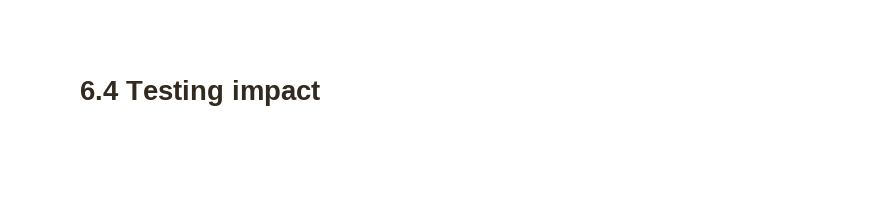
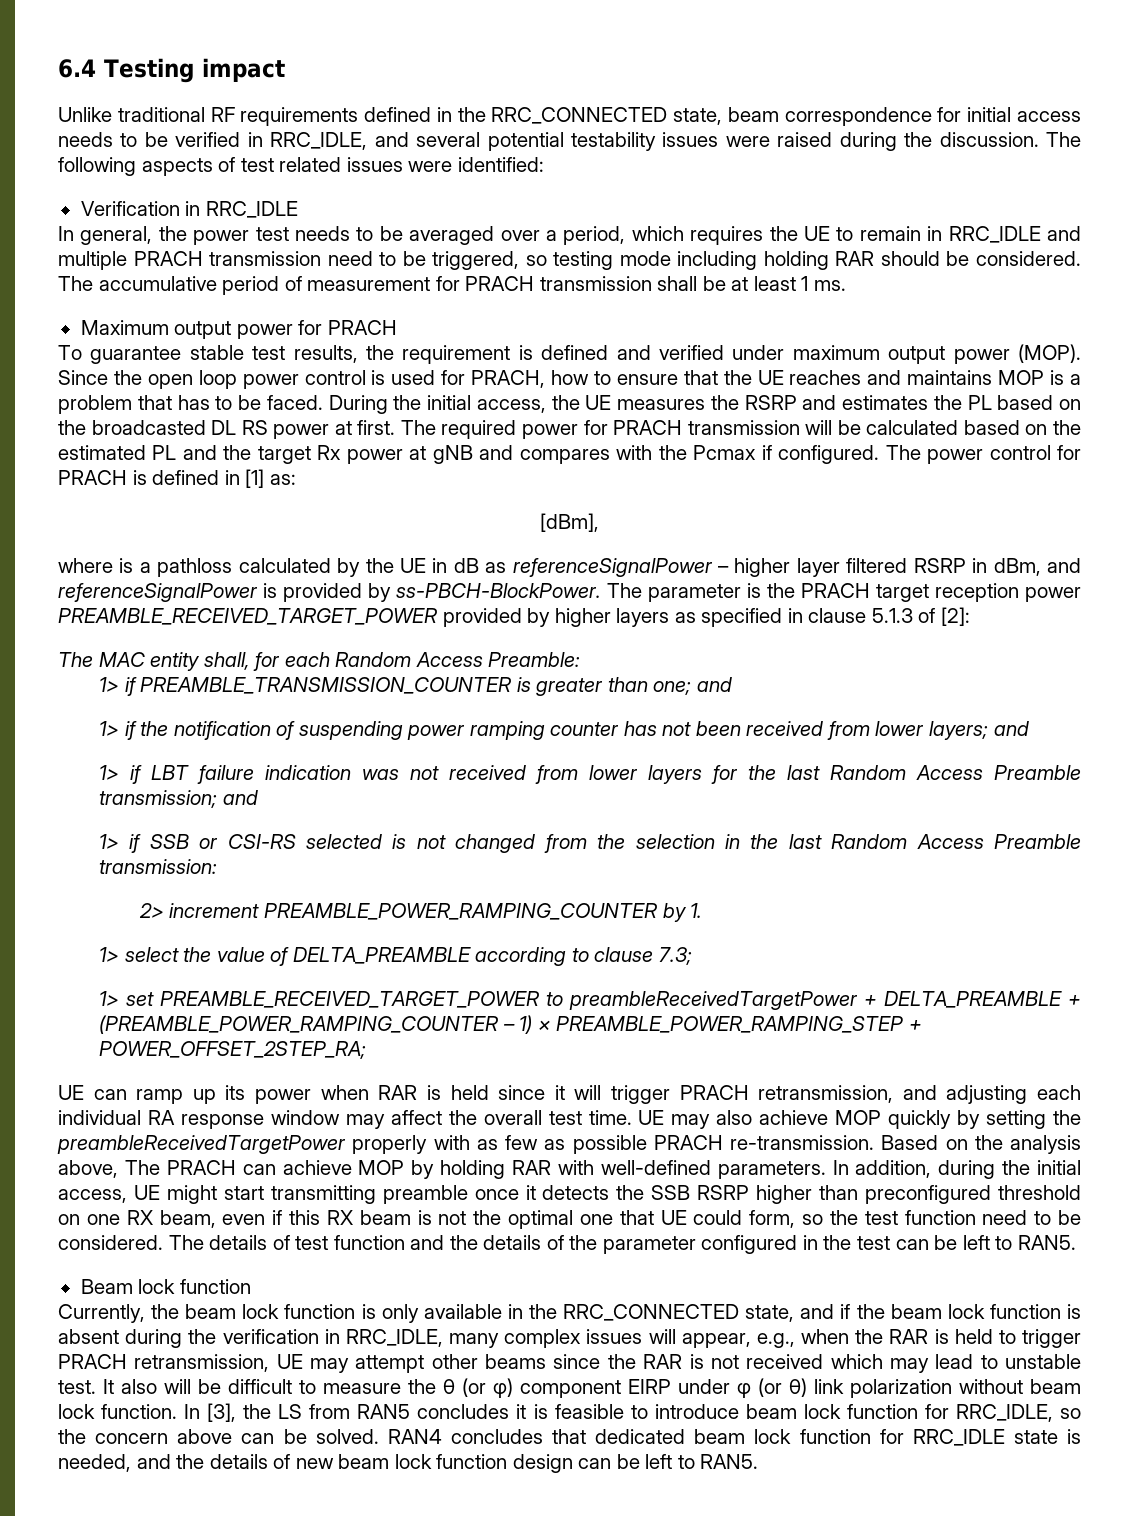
+ Unlike traditional RF requirements defined in the RRC_CONNECTED state, beam correspondence for initial access needs to be verified in RRC_IDLE, and several potential testability issues were raised during the discussion. The following aspects of test related issues were identified:
+ Verification in RRC_IDLE
+ In general, the power test needs to be averaged over a period, which requires the UE to remain in RRC_IDLE and multiple PRACH transmission need to be triggered, so testing mode including holding RAR should be considered. The accumulative period of measurement for PRACH transmission shall be at least 1 ms.
+ Maximum output power for PRACH
+ To guarantee stable test results, the requirement is defined and verified under maximum output power (MOP). Since the open loop power control is used for PRACH, how to ensure that the UE reaches and maintains MOP is a problem that has to be faced. During the initial access, the UE measures the RSRP and estimates the PL based on the broadcasted DL RS power at first. The required power for PRACH transmission will be calculated based on the estimated PL and the target Rx power at gNB and compares with the Pcmax if configured. The power control for PRACH is defined in [1] as:
+ [dBm],
+ where is a pathloss calculated by the UE in dB as referenceSignalPower – higher layer filtered RSRP in dBm, and referenceSignalPower is provided by ss-PBCH-BlockPower. The parameter is the PRACH target reception power PREAMBLE_RECEIVED_TARGET_POWER provided by higher layers as specified in clause 5.1.3 of [2]:
+ The MAC entity shall, for each Random Access Preamble:
+ 1> if PREAMBLE_TRANSMISSION_COUNTER is greater than one; and
+ 1> if the notification of suspending power ramping counter has not been received from lower layers; and
+ 1> if LBT failure indication was not received from lower layers for the last Random Access Preamble transmission; and
+ 1> if SSB or CSI-RS selected is not changed from the selection in the last Random Access Preamble transmission:
+ 2> increment PREAMBLE_POWER_RAMPING_COUNTER by 1.
+ 1> select the value of DELTA_PREAMBLE according to clause 7.3;
+ 1> set PREAMBLE_RECEIVED_TARGET_POWER to preambleReceivedTargetPower + DELTA_PREAMBLE + (PREAMBLE_POWER_RAMPING_COUNTER – 1) × PREAMBLE_POWER_RAMPING_STEP + POWER_OFFSET_2STEP_RA;
+ UE can ramp up its power when RAR is held since it will trigger PRACH retransmission, and adjusting each individual RA response window may affect the overall test time. UE may also achieve MOP quickly by setting the preambleReceivedTargetPower properly with as few as possible PRACH re-transmission. Based on the analysis above, The PRACH can achieve MOP by holding RAR with well-defined parameters. In addition, during the initial access, UE might start transmitting preamble once it detects the SSB RSRP higher than preconfigured threshold on one RX beam, even if this RX beam is not the optimal one that UE could form, so the test function need to be considered. The details of test function and the details of the parameter configured in the test can be left to RAN5.
+ Beam lock function
+ Currently, the beam lock function is only available in the RRC_CONNECTED state, and if the beam lock function is absent during the verification in RRC_IDLE, many complex issues will appear, e.g., when the RAR is held to trigger PRACH retransmission, UE may attempt other beams since the RAR is not received which may lead to unstable test. It also will be difficult to measure the θ (or φ) component EIRP under φ (or θ) link polarization without beam lock function. In [3], the LS from RAN5 concludes it is feasible to introduce beam lock function for RRC_IDLE, so the concern above can be solved. RAN4 concludes that dedicated beam lock function for RRC_IDLE state is needed, and the details of new beam lock function design can be left to RAN5.

